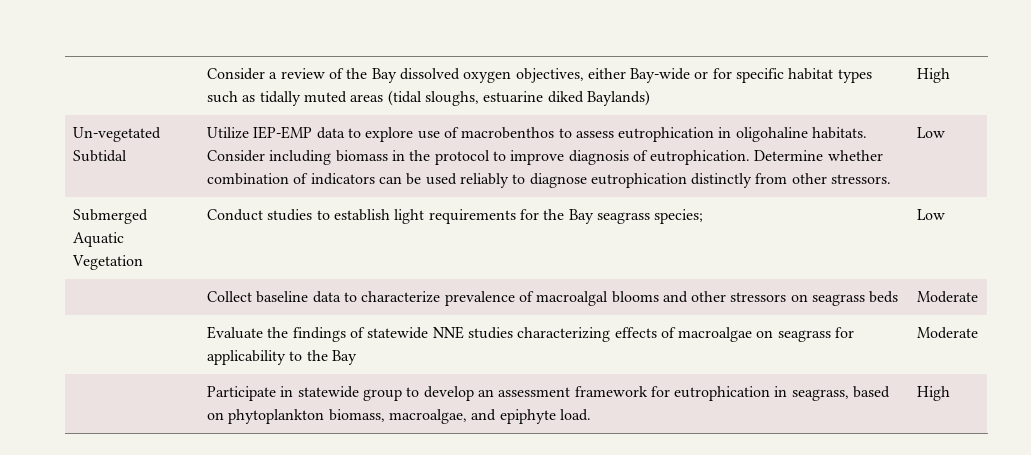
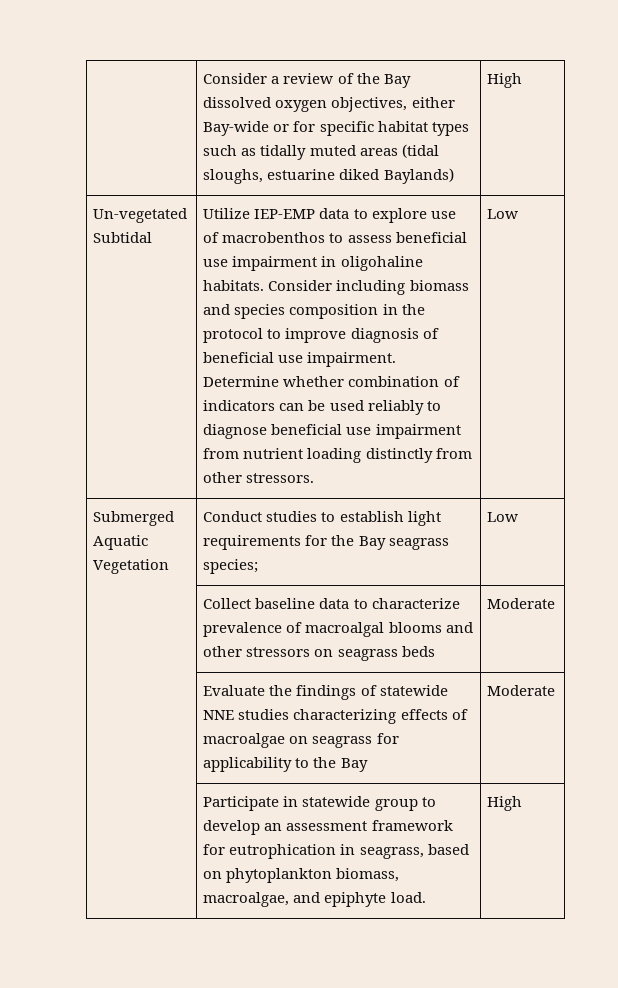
- Utilize IEP-EMP data to explore use of macrobenthos to assess eutrophication in oligohaline habitats.
+ Utilize IEP-EMP data to explore use of macrobenthos to assess beneficial use impairment in oligohaline habitats.
- Consider including biomass in the protocol to improve diagnosis of eutrophication.
+ Consider including biomass and species composition in the protocol to improve diagnosis of beneficial use impairment.
- Determine whether combination of indicators can be used reliably to diagnose eutrophication distinctly from other stressors.
+ Determine whether combination of indicators can be used reliably to diagnose beneficial use impairment from nutrient loading distinctly from other stressors.

